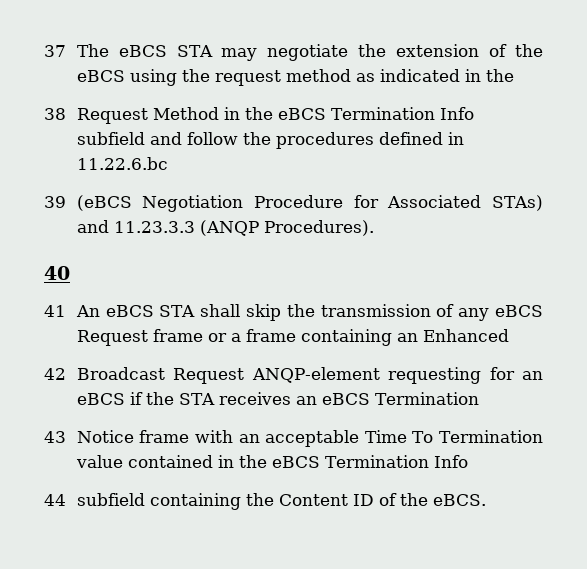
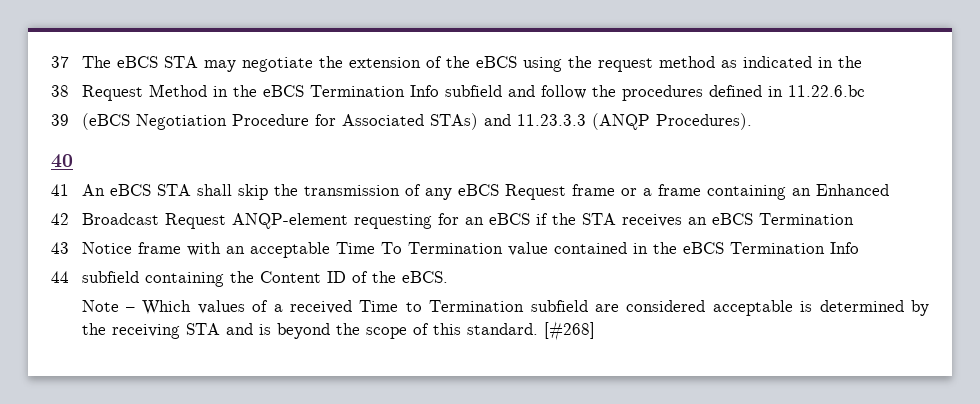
+ Note – Which values of a received Time to Termination subfield are considered acceptable is determined by the receiving STA and is beyond the scope of this standard. [#268]

